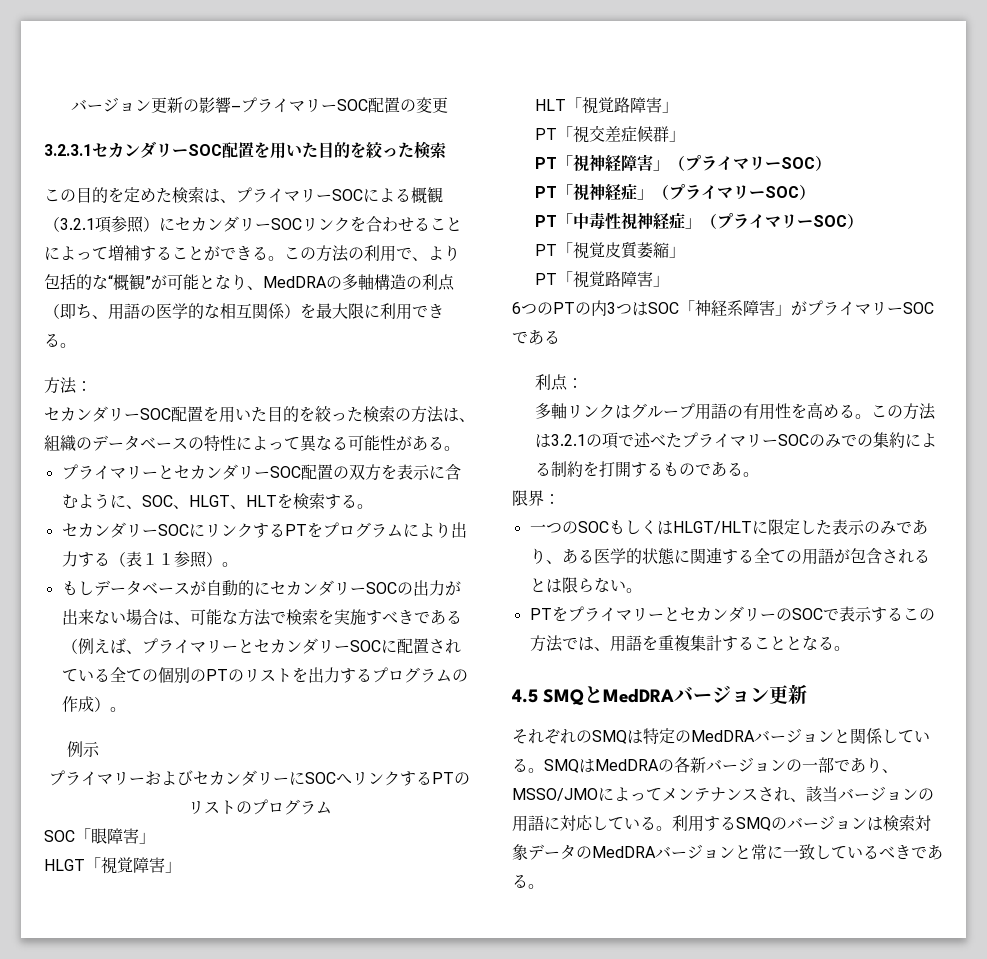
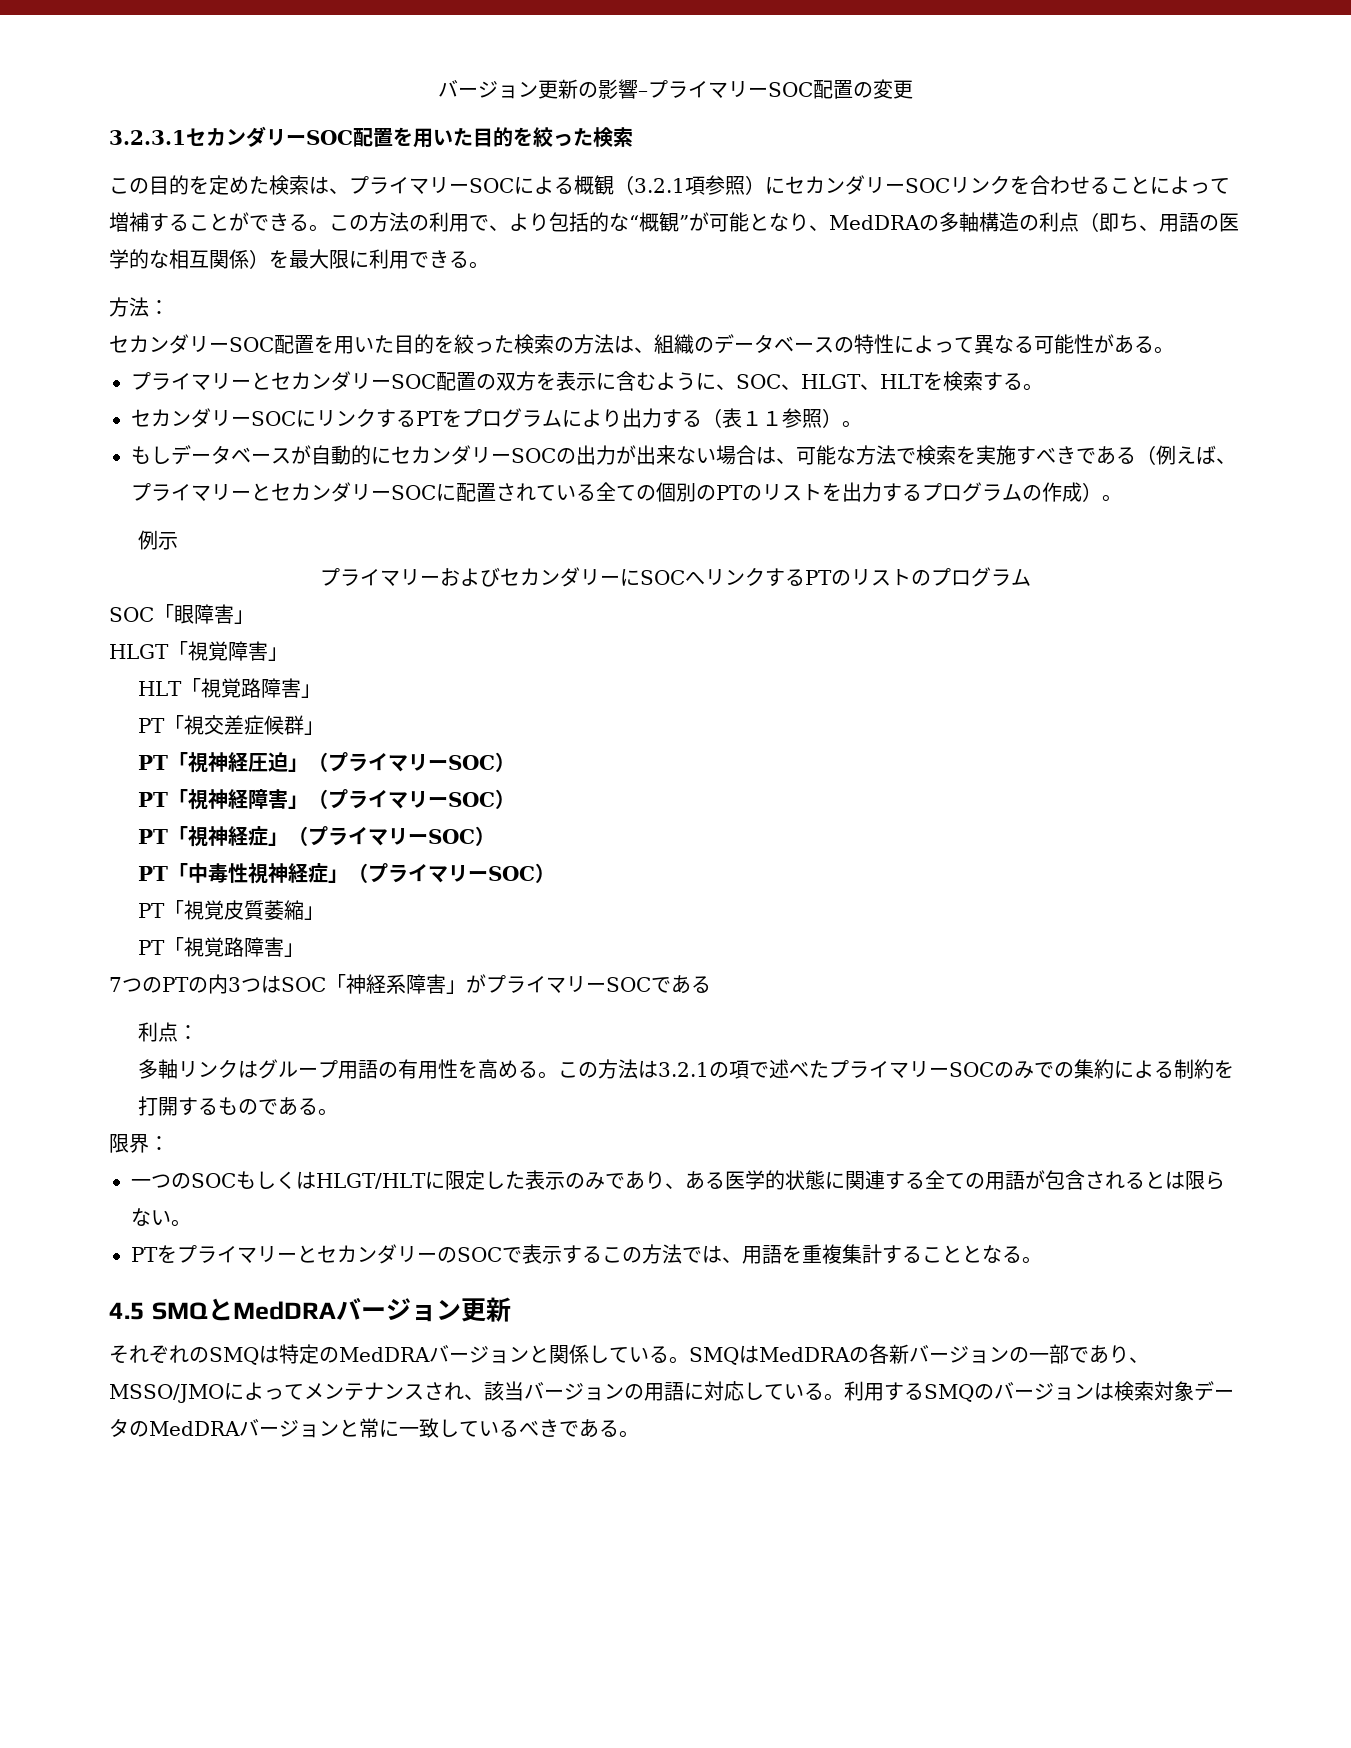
+ PT「視神経圧迫」（プライマリーSOC）
- 6つのPTの内3つはSOC「神経系障害」がプライマリーSOCである
+ 7つのPTの内3つはSOC「神経系障害」がプライマリーSOCである

